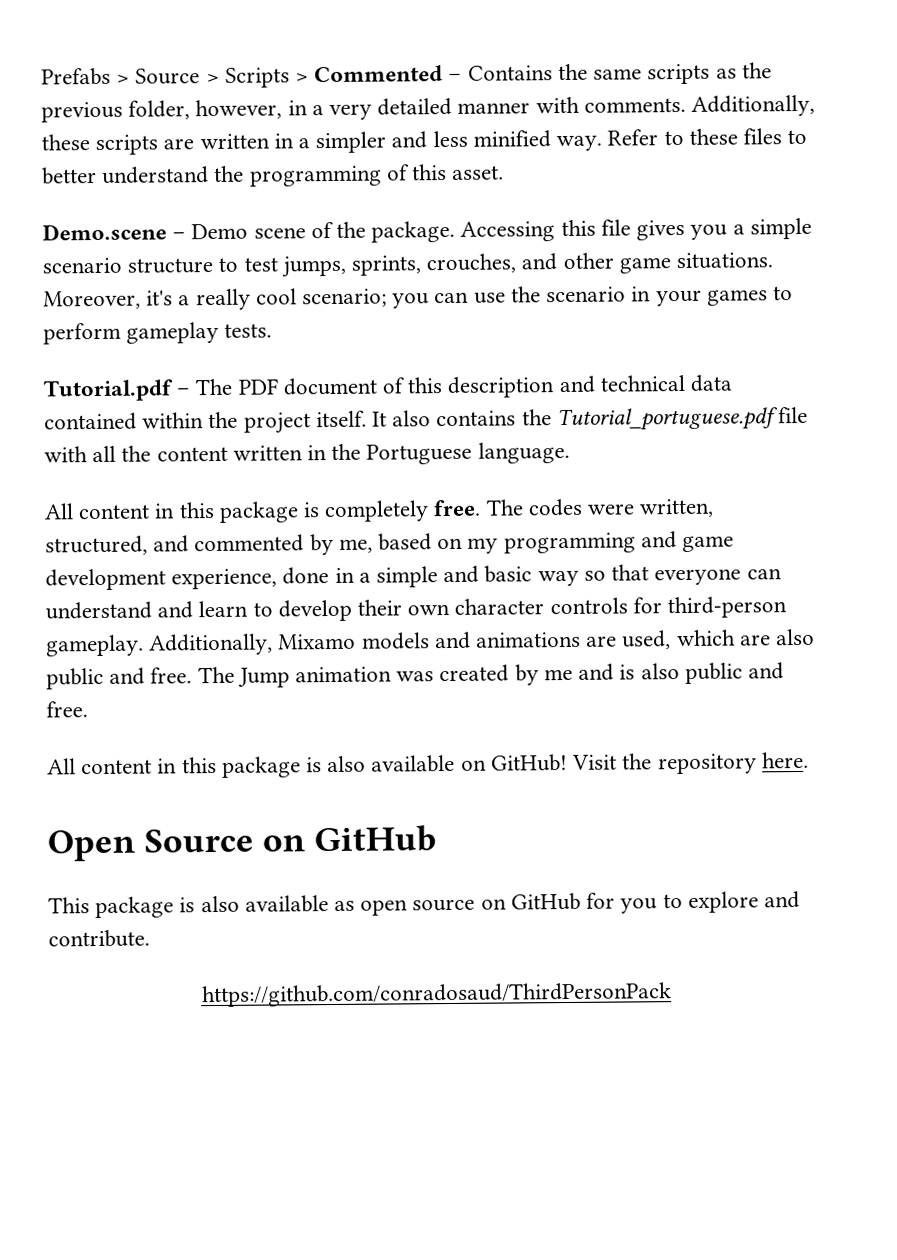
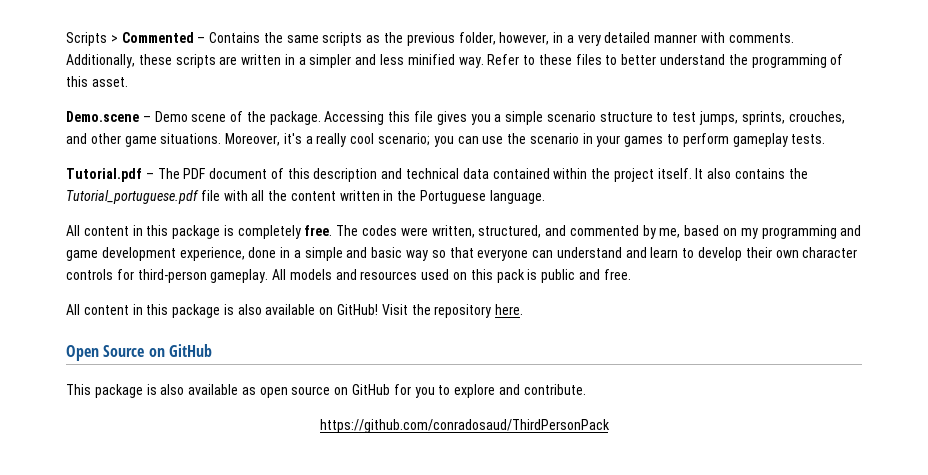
- Prefabs > Source > Scripts > Commented – Contains the same scripts as the previous folder, however, in a very detailed manner with comments.
+ Scripts > Commented – Contains the same scripts as the previous folder, however, in a very detailed manner with comments.
- Additionally, Mixamo models and animations are used, which are also public and free. The Jump animation was created by me and is also public and free.
+ All models and resources used on this pack is public and free.

